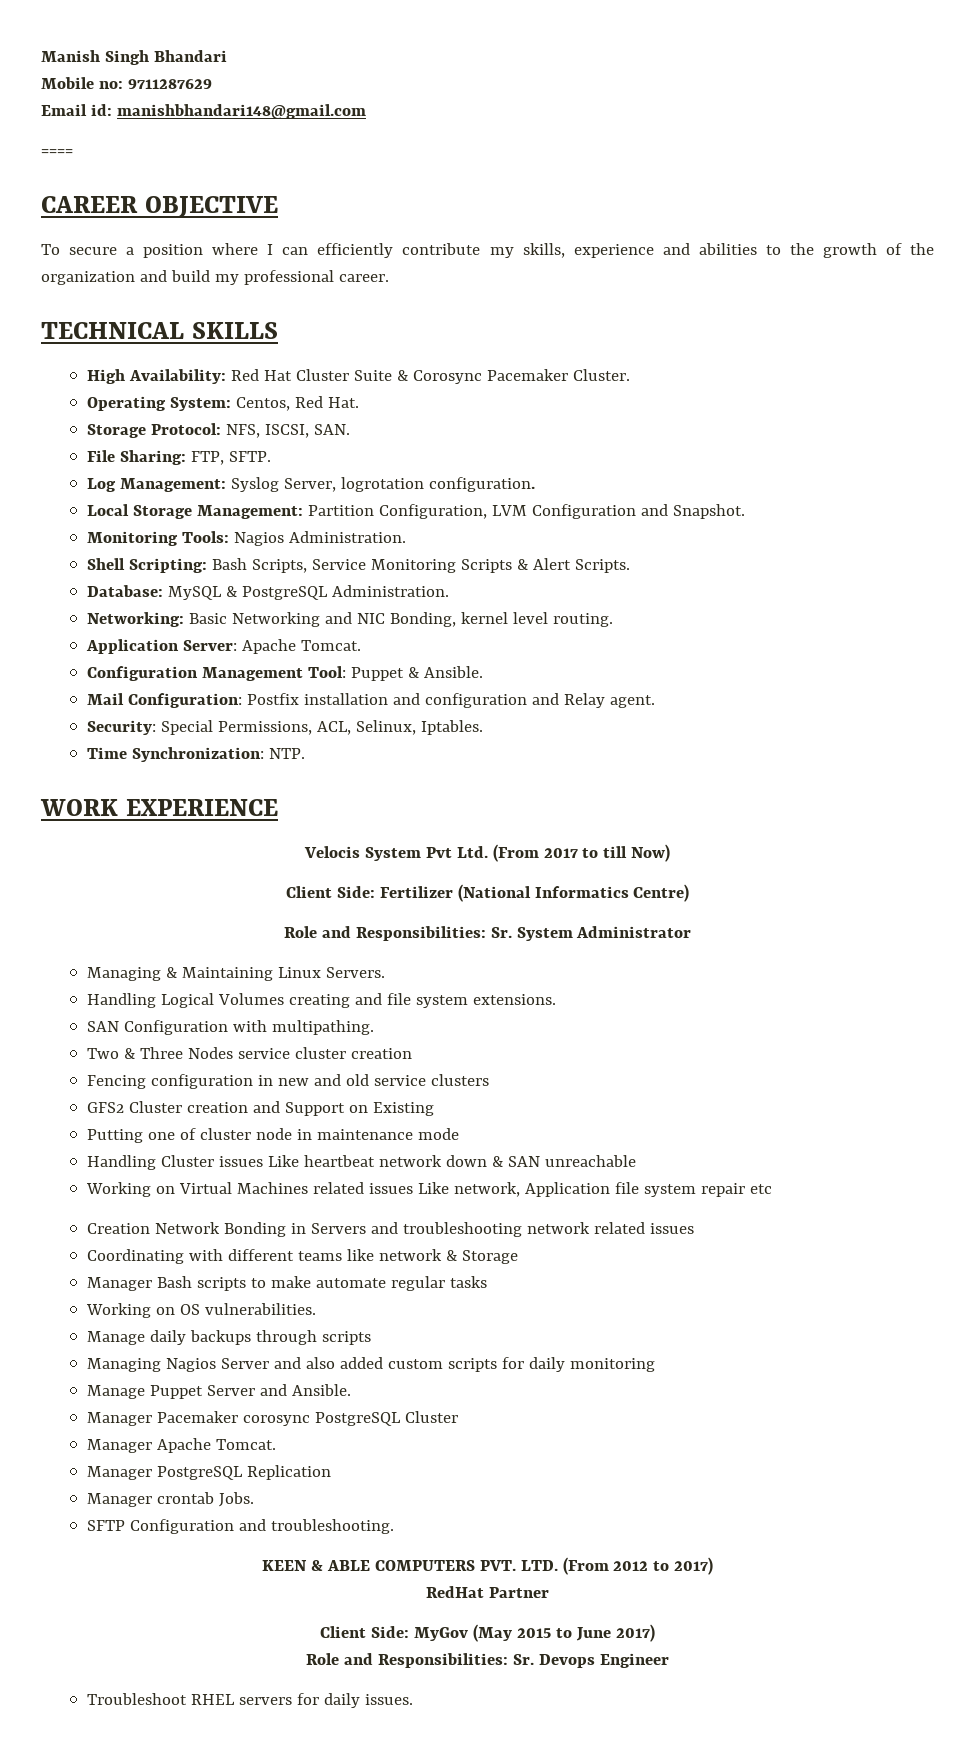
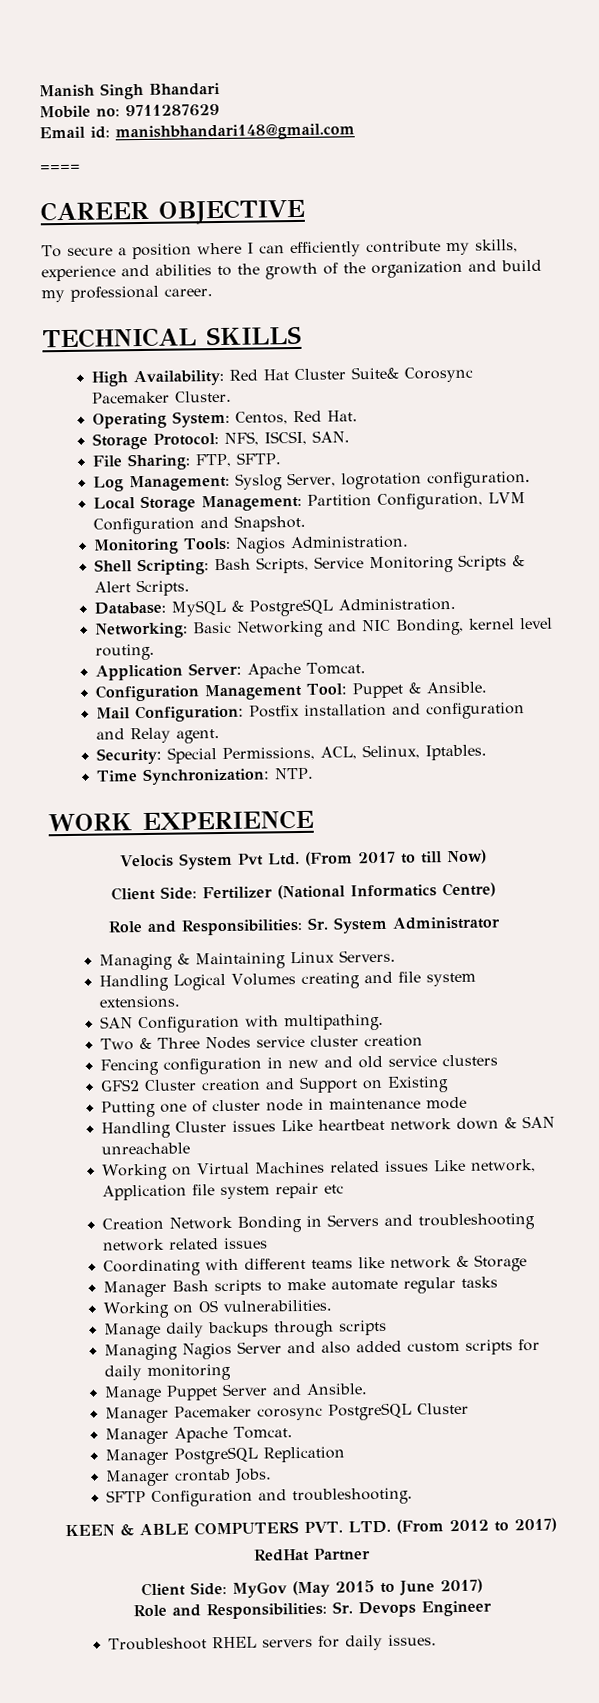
- High Availability: Red Hat Cluster Suite & Corosync Pacemaker Cluster.
+ High Availability: Red Hat Cluster Suite& Corosync Pacemaker Cluster.

